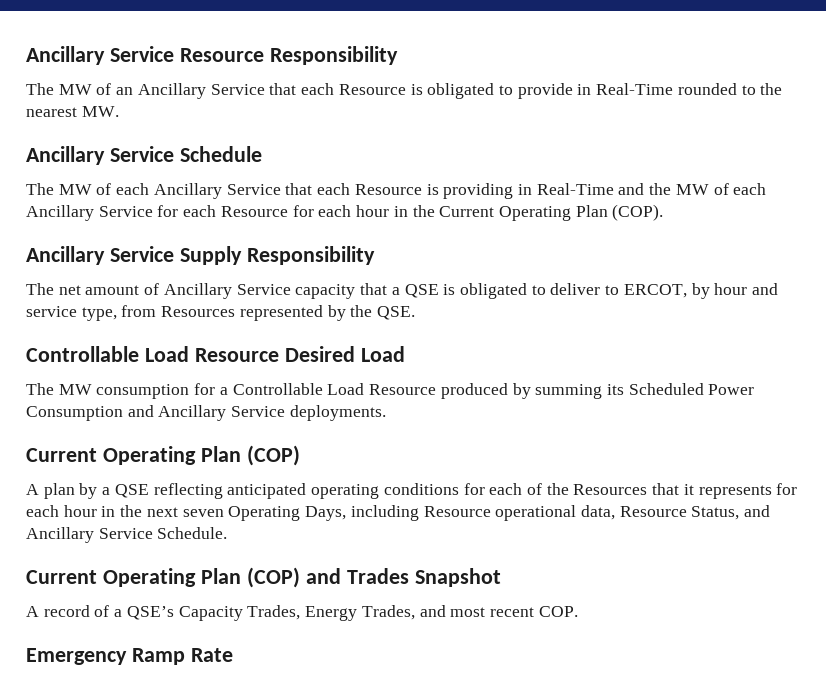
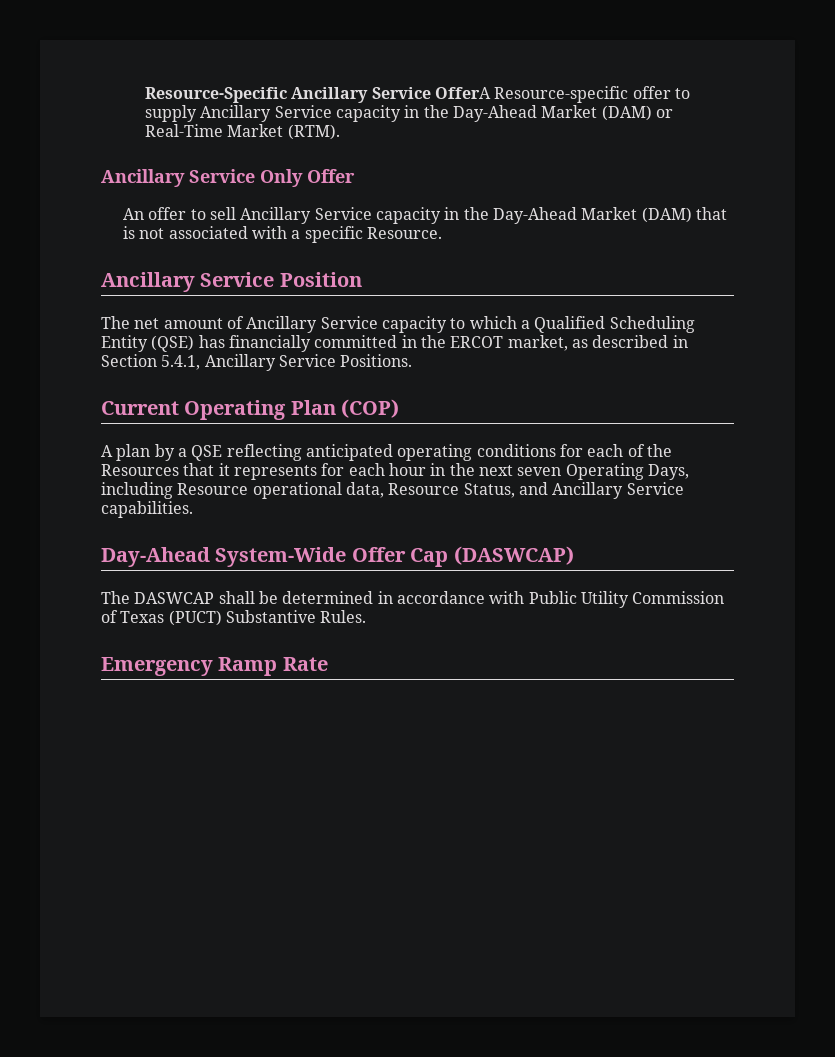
- Ancillary Service Resource Responsibility
- The MW of an Ancillary Service that each Resource is obligated to provide in Real-Time rounded to the nearest MW.
- Ancillary Service Schedule
- The MW of each Ancillary Service that each Resource is providing in Real-Time and the MW of each Ancillary Service for each Resource for each hour in the Current Operating Plan (COP).
- Ancillary Service Supply Responsibility
+ Resource-Specific Ancillary Service OfferA Resource-specific offer to supply Ancillary Service capacity in the Day-Ahead Market (DAM) or Real-Time Market (RTM).
+ Ancillary Service Only Offer
+ An offer to sell Ancillary Service capacity in the Day-Ahead Market (DAM) that is not associated with a specific Resource.
+ Ancillary Service Position
- The net amount of Ancillary Service capacity that a QSE is obligated to deliver to ERCOT, by hour and service type, from Resources represented by the QSE.
- Controllable Load Resource Desired Load
- The MW consumption for a Controllable Load Resource produced by summing its Scheduled Power Consumption and Ancillary Service deployments.
+ The net amount of Ancillary Service capacity to which a Qualified Scheduling Entity (QSE) has financially committed in the ERCOT market, as described in Section 5.4.1, Ancillary Service Positions.
- A plan by a QSE reflecting anticipated operating conditions for each of the Resources that it represents for each hour in the next seven Operating Days, including Resource operational data, Resource Status, and Ancillary Service Schedule.
- Current Operating Plan (COP) and Trades Snapshot
- A record of a QSE’s Capacity Trades, Energy Trades, and most recent COP.
+ A plan by a QSE reflecting anticipated operating conditions for each of the Resources that it represents for each hour in the next seven Operating Days, including Resource operational data, Resource Status, and Ancillary Service capabilities.
+ Day-Ahead System-Wide Offer Cap (DASWCAP)
+ The DASWCAP shall be determined in accordance with Public Utility Commission of Texas (PUCT) Substantive Rules.

